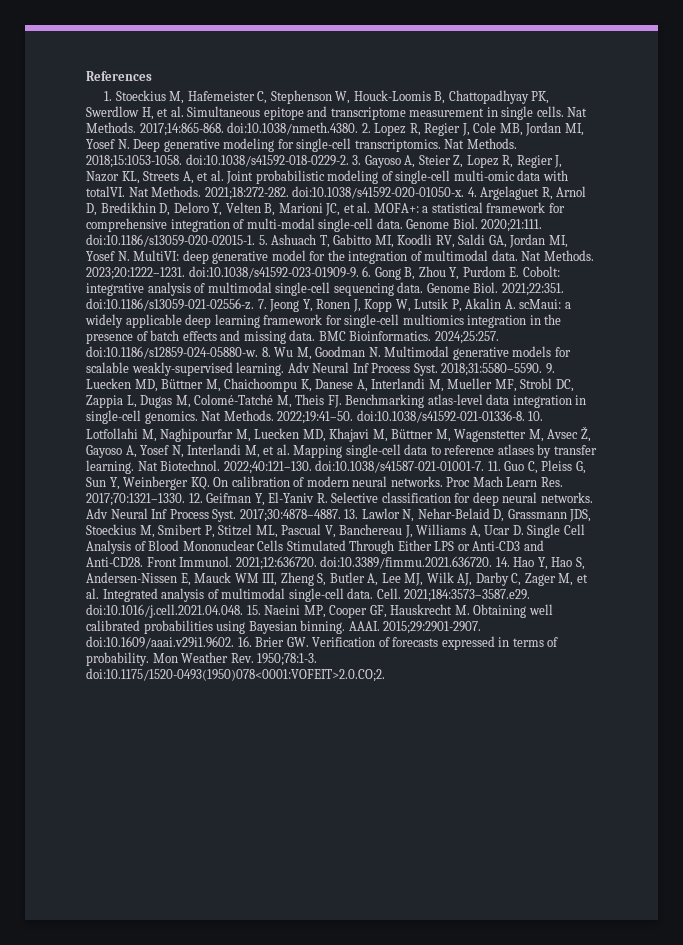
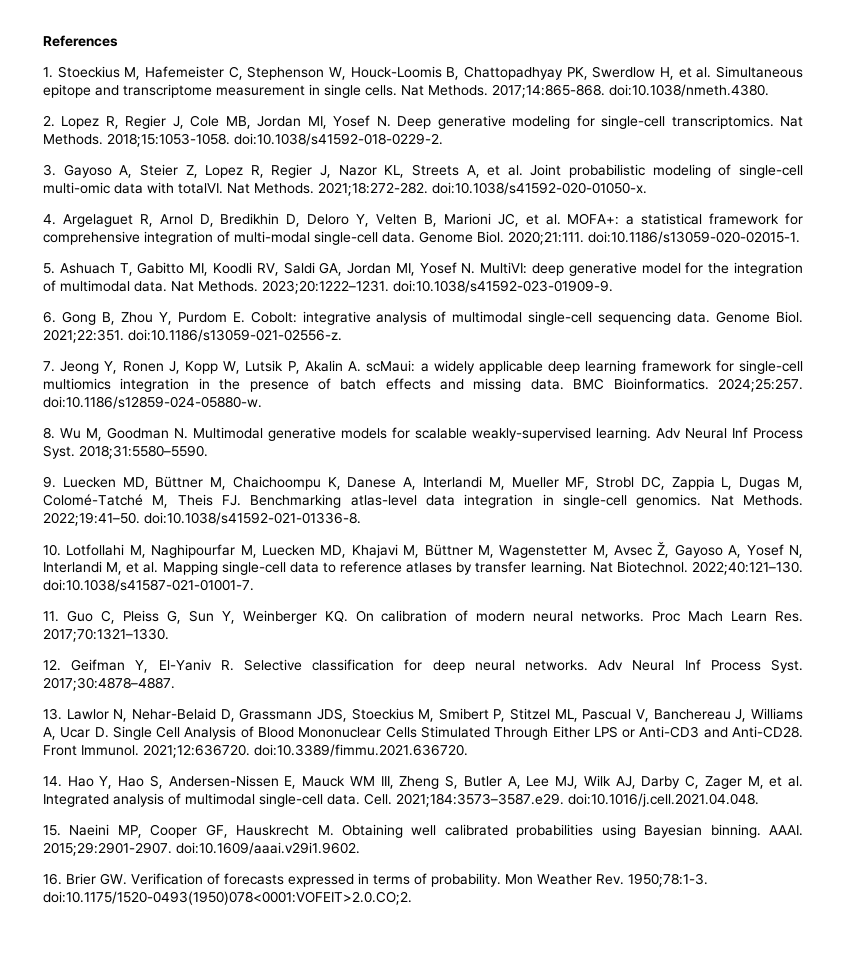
- 2017;14:865-868. doi:10.1038/nmeth.4380. 2. Lopez R, Regier J, Cole MB, Jordan MI, Yosef N. Deep generative modeling for single-cell transcriptomics.
+ 2017;14:865-868. doi:10.1038/nmeth.4380.
+ 2. Lopez R, Regier J, Cole MB, Jordan MI, Yosef N. Deep generative modeling for single-cell transcriptomics.
- 2018;15:1053-1058. doi:10.1038/s41592-018-0229-2. 3. Gayoso A, Steier Z, Lopez R, Regier J, Nazor KL, Streets A, et al. Joint probabilistic modeling of single-cell multi-omic data with totalVI.
+ 2018;15:1053-1058. doi:10.1038/s41592-018-0229-2.
+ 3. Gayoso A, Steier Z, Lopez R, Regier J, Nazor KL, Streets A, et al. Joint probabilistic modeling of single-cell multi-omic data with totalVI.
- 2021;18:272-282. doi:10.1038/s41592-020-01050-x. 4. Argelaguet R, Arnol D, Bredikhin D, Deloro Y, Velten B, Marioni JC, et al. MOFA+: a statistical framework for comprehensive integration of multi-modal single-cell data.
+ 2021;18:272-282. doi:10.1038/s41592-020-01050-x.
+ 4. Argelaguet R, Arnol D, Bredikhin D, Deloro Y, Velten B, Marioni JC, et al. MOFA+: a statistical framework for comprehensive integration of multi-modal single-cell data.
- 2020;21:111. doi:10.1186/s13059-020-02015-1. 5. Ashuach T, Gabitto MI, Koodli RV, Saldi GA, Jordan MI, Yosef N. MultiVI: deep generative model for the integration of multimodal data.
+ 2020;21:111. doi:10.1186/s13059-020-02015-1.
+ 5. Ashuach T, Gabitto MI, Koodli RV, Saldi GA, Jordan MI, Yosef N. MultiVI: deep generative model for the integration of multimodal data.
- 2023;20:1222–1231. doi:10.1038/s41592-023-01909-9. 6. Gong B, Zhou Y, Purdom E. Cobolt: integrative analysis of multimodal single-cell sequencing data.
+ 2023;20:1222–1231. doi:10.1038/s41592-023-01909-9.
+ 6. Gong B, Zhou Y, Purdom E. Cobolt: integrative analysis of multimodal single-cell sequencing data.
- 2021;22:351. doi:10.1186/s13059-021-02556-z. 7. Jeong Y, Ronen J, Kopp W, Lutsik P, Akalin A. scMaui: a widely applicable deep learning framework for single-cell multiomics integration in the presence of batch effects and missing data.
+ 2021;22:351. doi:10.1186/s13059-021-02556-z.
+ 7. Jeong Y, Ronen J, Kopp W, Lutsik P, Akalin A. scMaui: a widely applicable deep learning framework for single-cell multiomics integration in the presence of batch effects and missing data.
- 2024;25:257. doi:10.1186/s12859-024-05880-w. 8. Wu M, Goodman N. Multimodal generative models for scalable weakly-supervised learning.
+ 2024;25:257. doi:10.1186/s12859-024-05880-w.
+ 8. Wu M, Goodman N. Multimodal generative models for scalable weakly-supervised learning.
- 2018;31:5580–5590. 9. Luecken MD, Büttner M, Chaichoompu K, Danese A, Interlandi M, Mueller MF, Strobl DC, Zappia L, Dugas M, Colomé-Tatché M, Theis FJ. Benchmarking atlas-level data integration in single-cell genomics.
+ 2018;31:5580–5590.
+ 9. Luecken MD, Büttner M, Chaichoompu K, Danese A, Interlandi M, Mueller MF, Strobl DC, Zappia L, Dugas M, Colomé-Tatché M, Theis FJ. Benchmarking atlas-level data integration in single-cell genomics.
- 2022;19:41–50. doi:10.1038/s41592-021-01336-8. 10. Lotfollahi M, Naghipourfar M, Luecken MD, Khajavi M, Büttner M, Wagenstetter M, Avsec Ž, Gayoso A, Yosef N, Interlandi M, et al. Mapping single-cell data to reference atlases by transfer learning.
+ 2022;19:41–50. doi:10.1038/s41592-021-01336-8.
+ 10. Lotfollahi M, Naghipourfar M, Luecken MD, Khajavi M, Büttner M, Wagenstetter M, Avsec Ž, Gayoso A, Yosef N, Interlandi M, et al. Mapping single-cell data to reference atlases by transfer learning.
- 2022;40:121–130. doi:10.1038/s41587-021-01001-7. 11. Guo C, Pleiss G, Sun Y, Weinberger KQ. On calibration of modern neural networks.
+ 2022;40:121–130. doi:10.1038/s41587-021-01001-7.
+ 11. Guo C, Pleiss G, Sun Y, Weinberger KQ. On calibration of modern neural networks.
- Proc Mach Learn Res. 2017;70:1321–1330. 12. Geifman Y, El-Yaniv R. Selective classification for deep neural networks.
+ Proc Mach Learn Res. 2017;70:1321–1330.
+ 12. Geifman Y, El-Yaniv R. Selective classification for deep neural networks.
- 2017;30:4878–4887. 13. Lawlor N, Nehar-Belaid D, Grassmann JDS, Stoeckius M, Smibert P, Stitzel ML, Pascual V, Banchereau J, Williams A, Ucar D. Single Cell Analysis of Blood Mononuclear Cells Stimulated Through Either LPS or Anti-CD3 and Anti-CD28.
+ 2017;30:4878–4887.
+ 13. Lawlor N, Nehar-Belaid D, Grassmann JDS, Stoeckius M, Smibert P, Stitzel ML, Pascual V, Banchereau J, Williams A, Ucar D. Single Cell Analysis of Blood Mononuclear Cells Stimulated Through Either LPS or Anti-CD3 and Anti-CD28.
- 2021;12:636720. doi:10.3389/fimmu.2021.636720. 14. Hao Y, Hao S, Andersen-Nissen E, Mauck WM III, Zheng S, Butler A, Lee MJ, Wilk AJ, Darby C, Zager M, et al. Integrated analysis of multimodal single-cell data.
+ 2021;12:636720. doi:10.3389/fimmu.2021.636720.
+ 14. Hao Y, Hao S, Andersen-Nissen E, Mauck WM III, Zheng S, Butler A, Lee MJ, Wilk AJ, Darby C, Zager M, et al. Integrated analysis of multimodal single-cell data.
- 2021;184:3573–3587.e29. doi:10.1016/j.cell.2021.04.048. 15. Naeini MP, Cooper GF, Hauskrecht M. Obtaining well calibrated probabilities using Bayesian binning.
+ 2021;184:3573–3587.e29. doi:10.1016/j.cell.2021.04.048.
+ 15. Naeini MP, Cooper GF, Hauskrecht M. Obtaining well calibrated probabilities using Bayesian binning.
- 2015;29:2901-2907. doi:10.1609/aaai.v29i1.9602. 16. Brier GW. Verification of forecasts expressed in terms of probability.
+ 2015;29:2901-2907. doi:10.1609/aaai.v29i1.9602.
+ 16. Brier GW. Verification of forecasts expressed in terms of probability.

